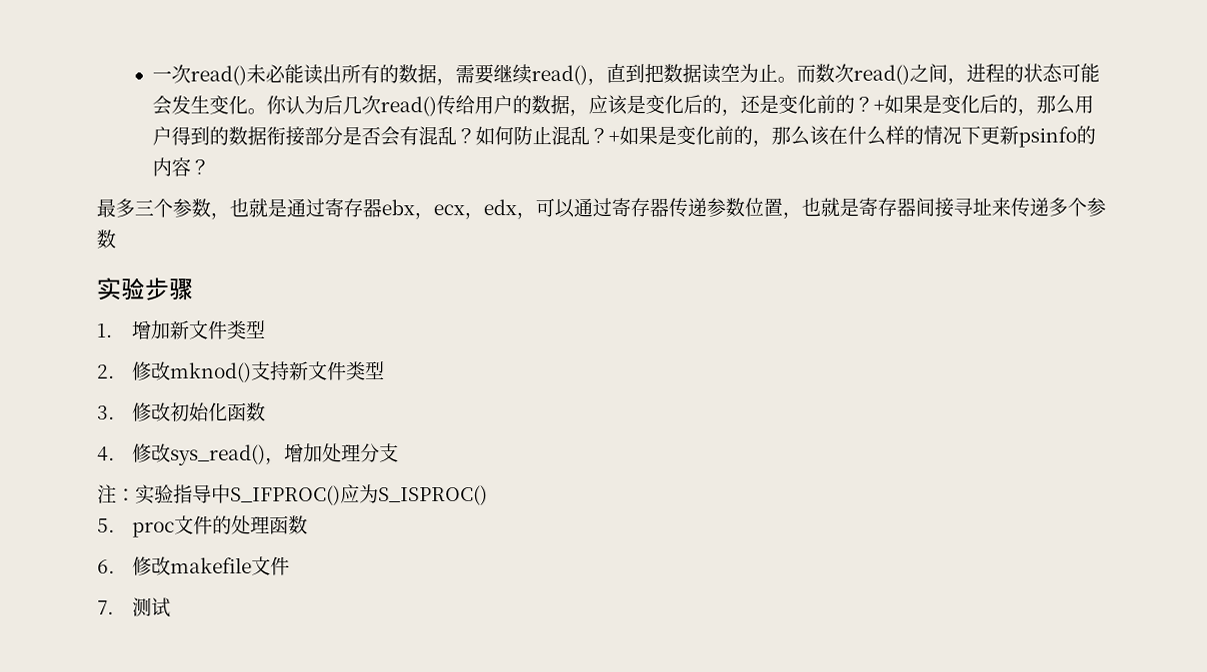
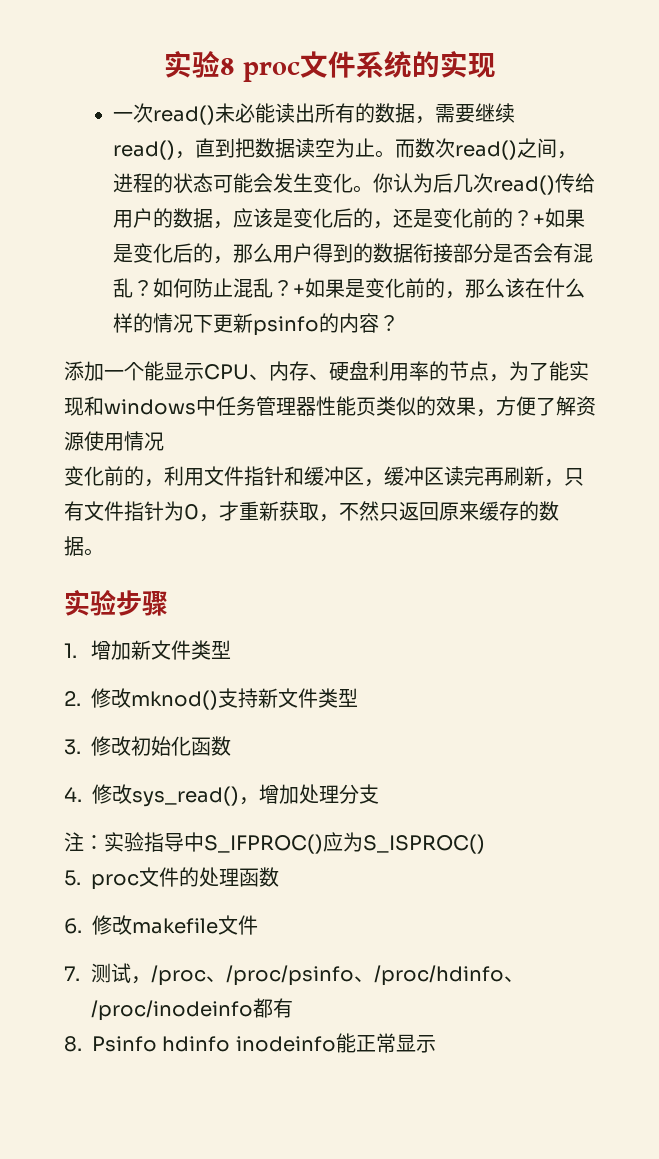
+ 实验8 proc文件系统的实现
- 最多三个参数，也就是通过寄存器ebx，ecx，edx，可以通过寄存器传递参数位置，也就是寄存器间接寻址来传递多个参数
+ 添加一个能显示CPU、内存、硬盘利用率的节点，为了能实现和windows中任务管理器性能页类似的效果，方便了解资源使用情况
+ 变化前的，利用文件指针和缓冲区，缓冲区读完再刷新，只有文件指针为0，才重新获取，不然只返回原来缓存的数据。
- 7.测试
+ 7.测试，/proc、/proc/psinfo、/proc/hdinfo、/proc/inodeinfo都有
+ 8. Psinfo hdinfo inodeinfo能正常显示

